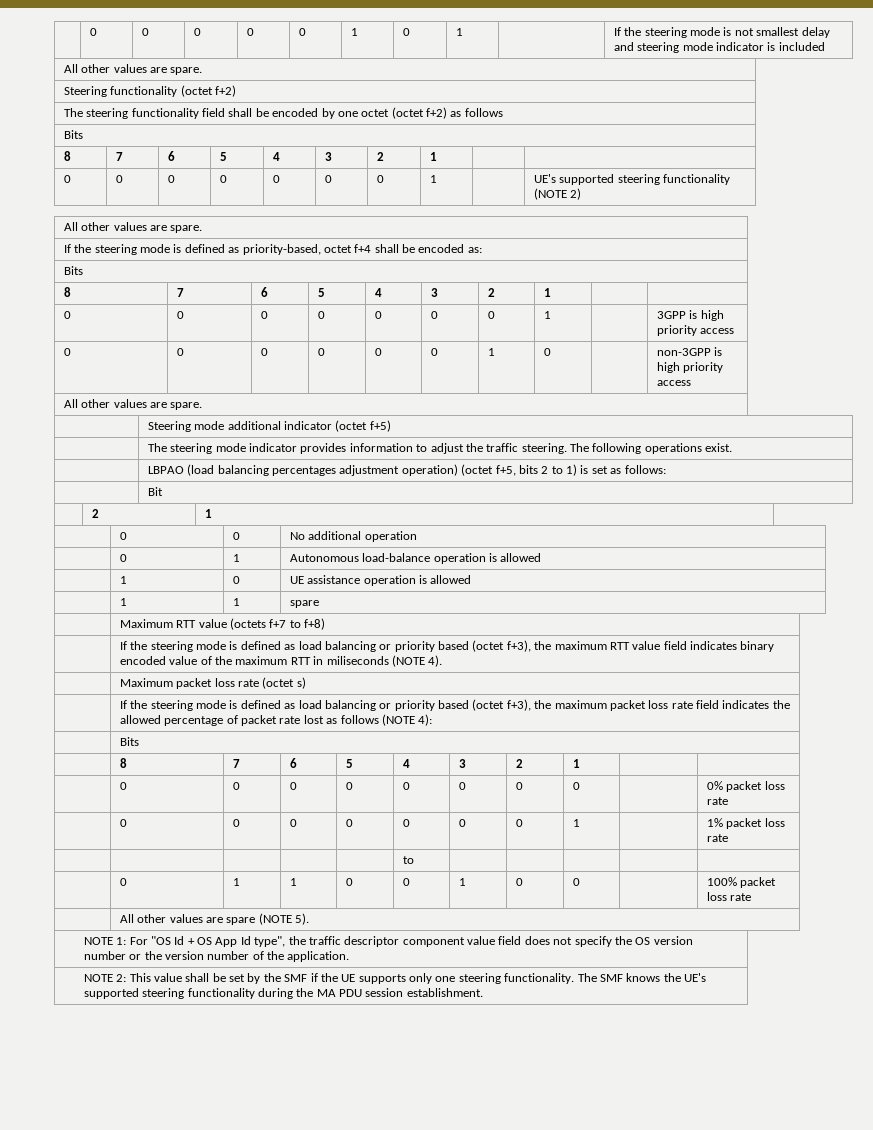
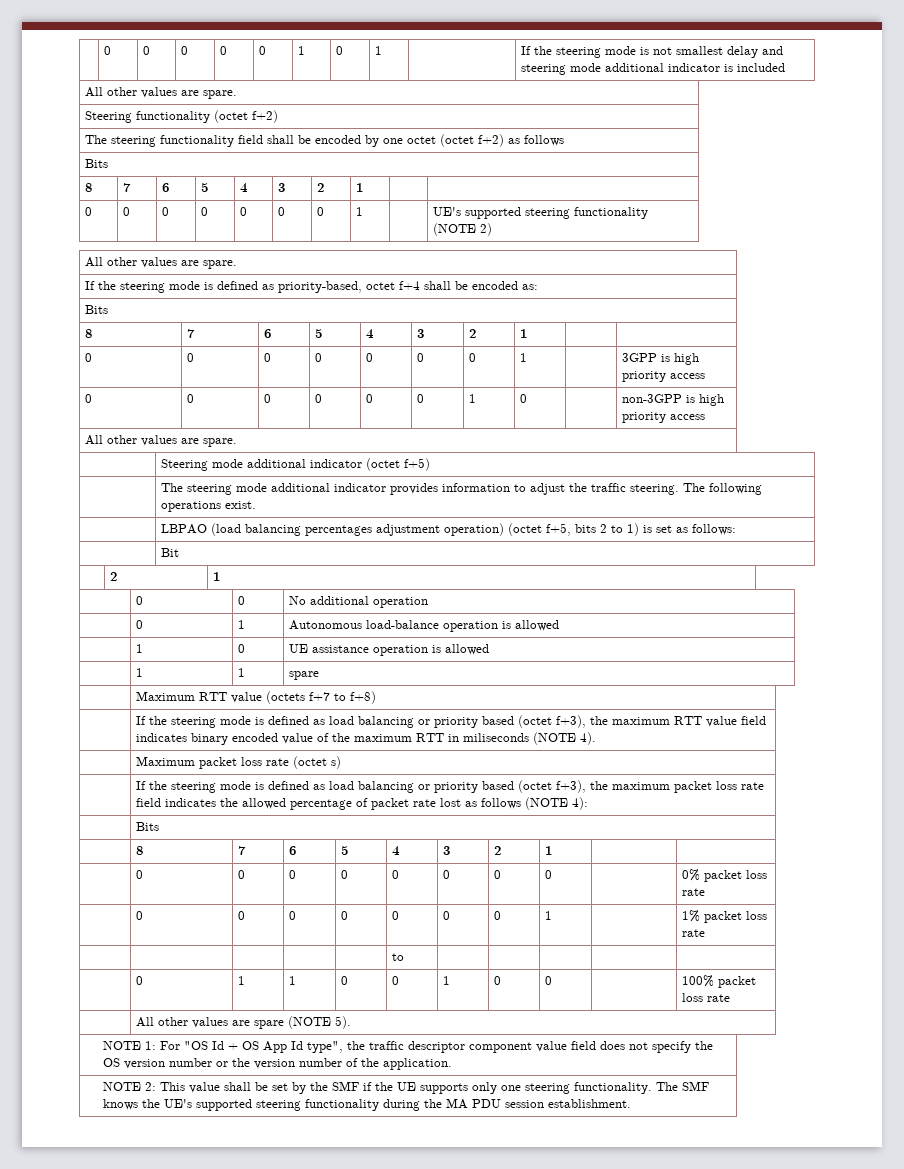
- | 0 | 0 | 0 | 0 | 0 | 1 | 0 | 1 | | If the steering mode is not smallest delay and steering mode indicator is included
+ | 0 | 0 | 0 | 0 | 0 | 1 | 0 | 1 | | If the steering mode is not smallest delay and steering mode additional indicator is included
- | The steering mode indicator provides information to adjust the traffic steering. The following operations exist.
+ | The steering mode additional indicator provides information to adjust the traffic steering. The following operations exist.

